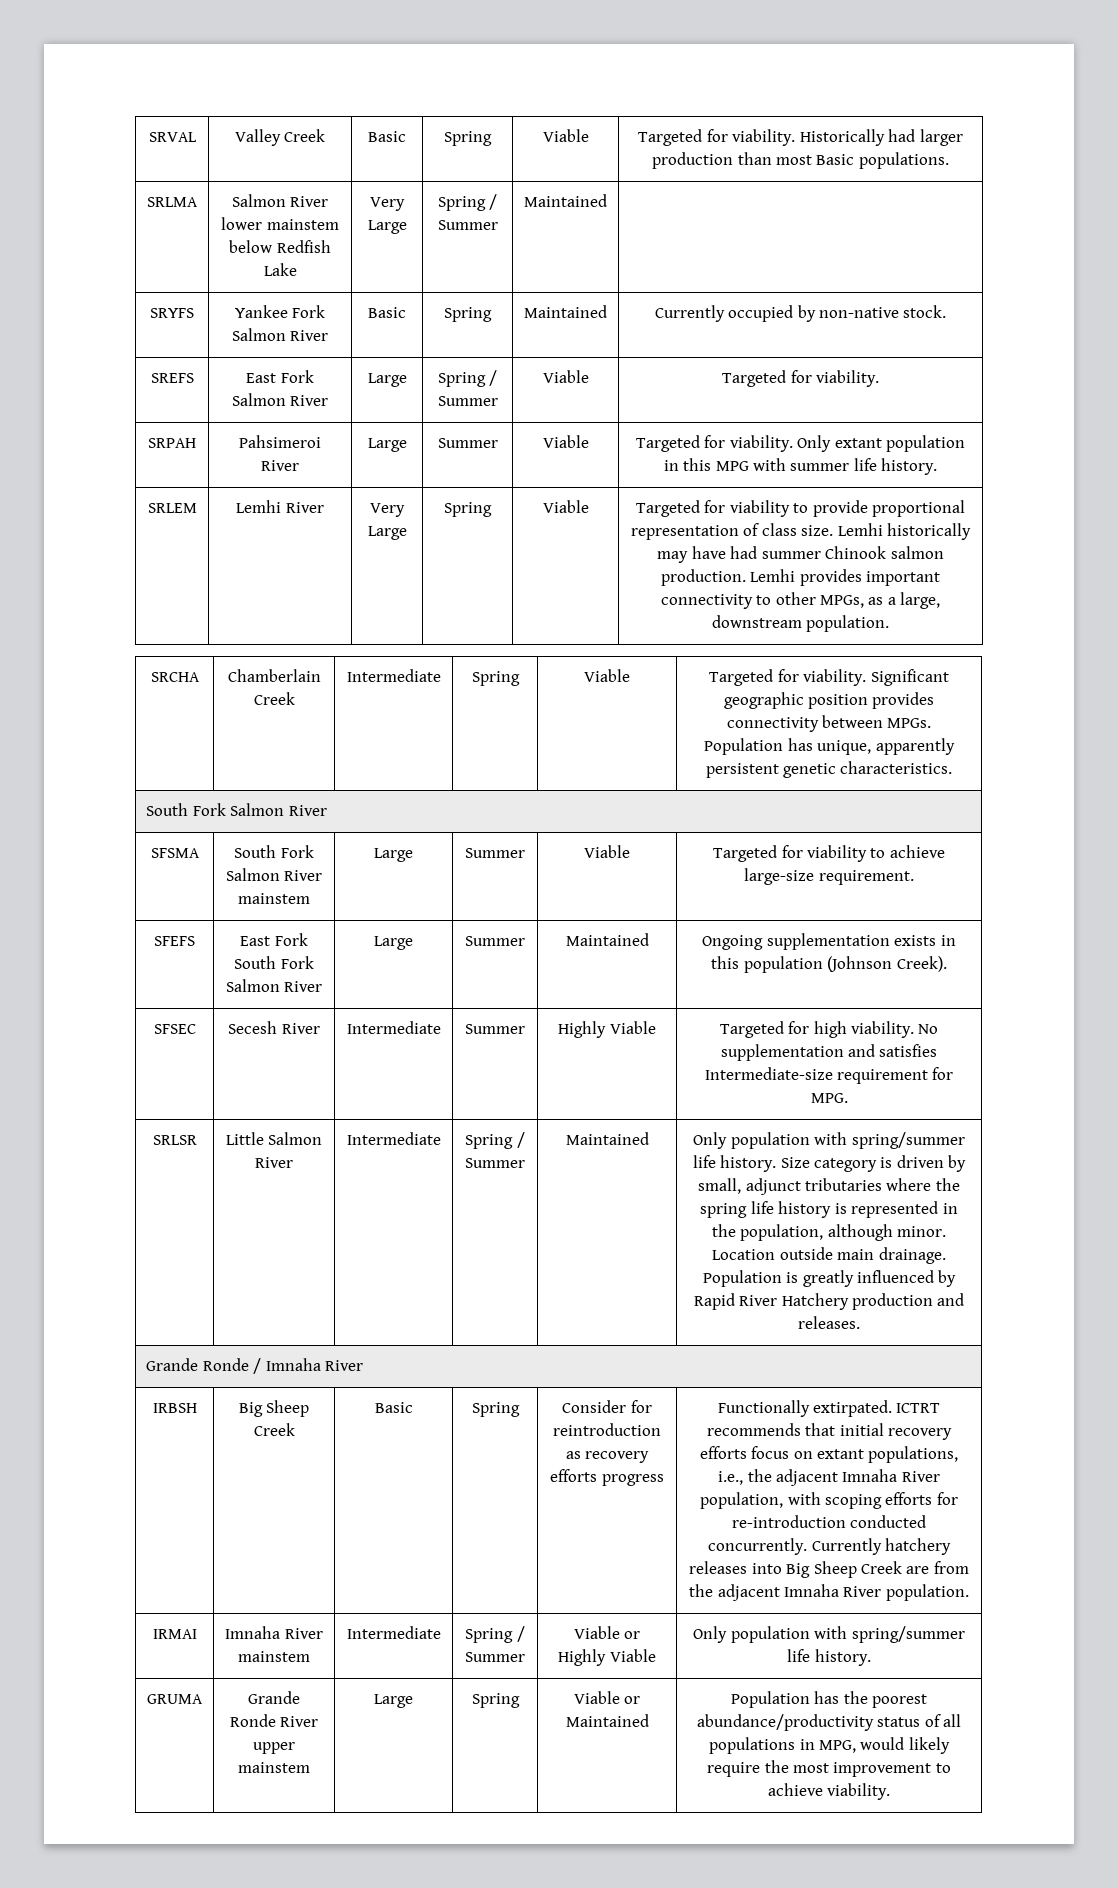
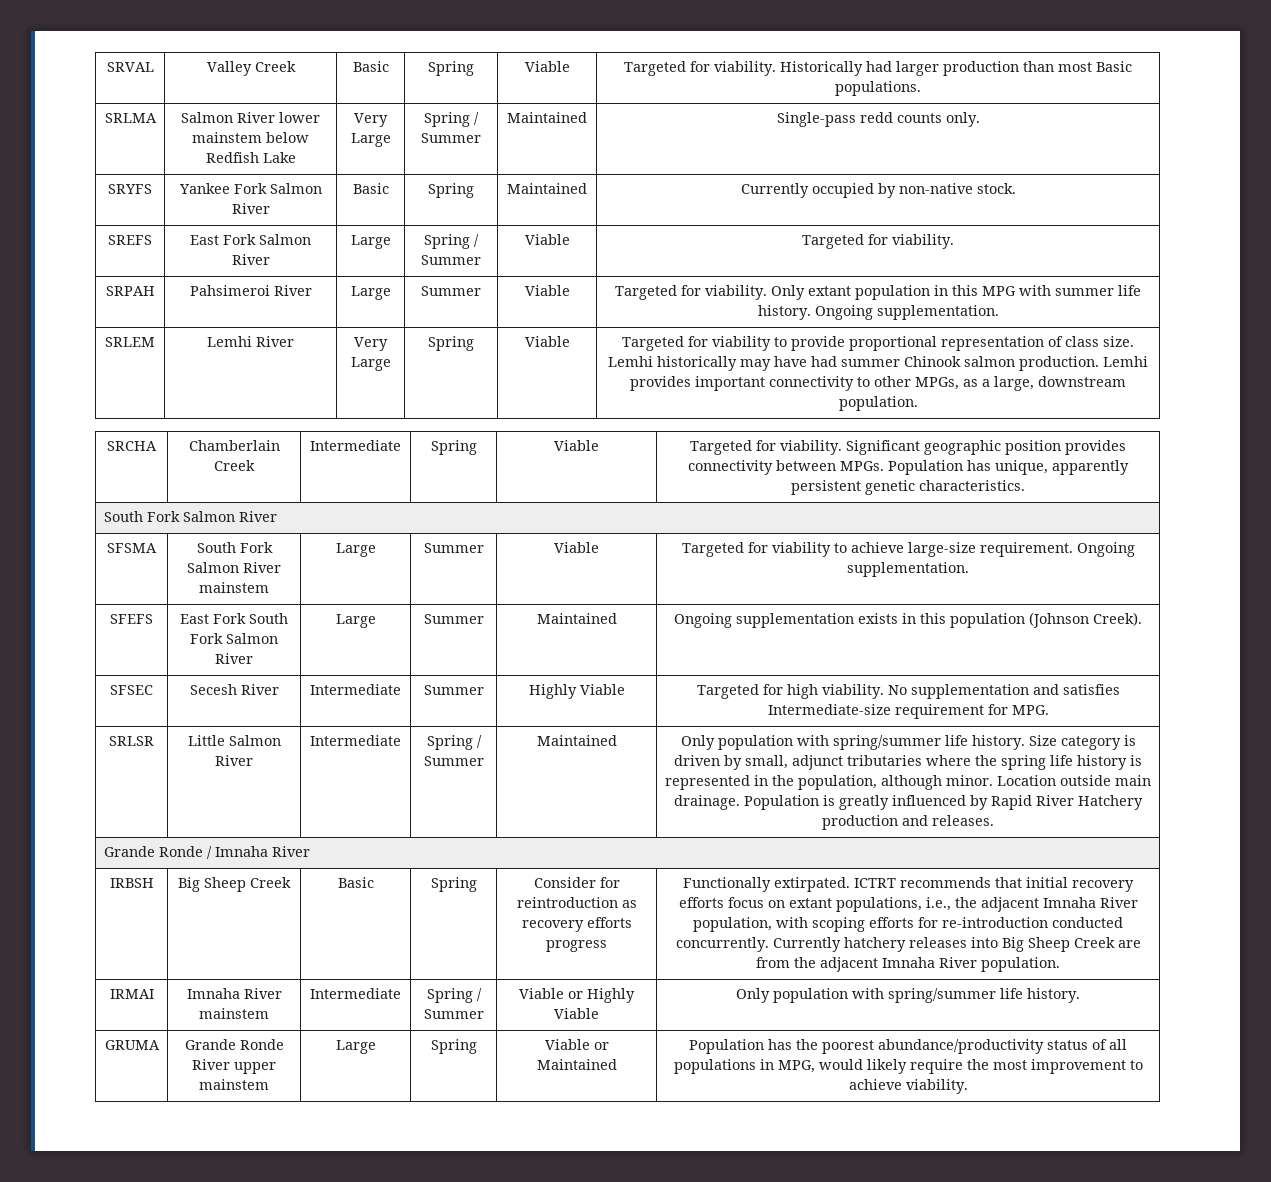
- SRLMA | Salmon River lower mainstem below Redfish Lake | Very Large | Spring / Summer | Maintained |
+ SRLMA | Salmon River lower mainstem below Redfish Lake | Very Large | Spring / Summer | Maintained | Single-pass redd counts only.
- SRPAH | Pahsimeroi River | Large | Summer | Viable | Targeted for viability. Only extant population in this MPG with summer life history.
+ SRPAH | Pahsimeroi River | Large | Summer | Viable | Targeted for viability. Only extant population in this MPG with summer life history. Ongoing supplementation.
- SFSMA | South Fork Salmon River mainstem | Large | Summer | Viable | Targeted for viability to achieve large-size requirement.
+ SFSMA | South Fork Salmon River mainstem | Large | Summer | Viable | Targeted for viability to achieve large-size requirement. Ongoing supplementation.

